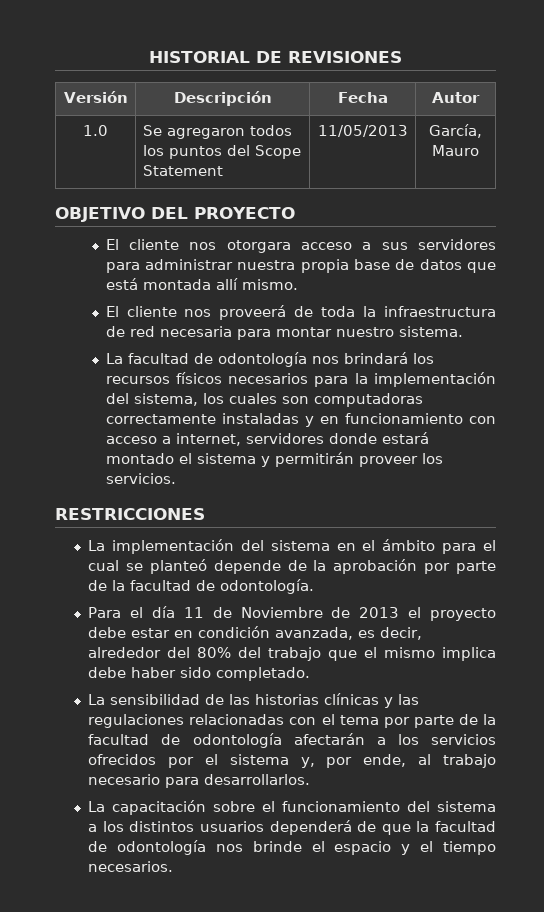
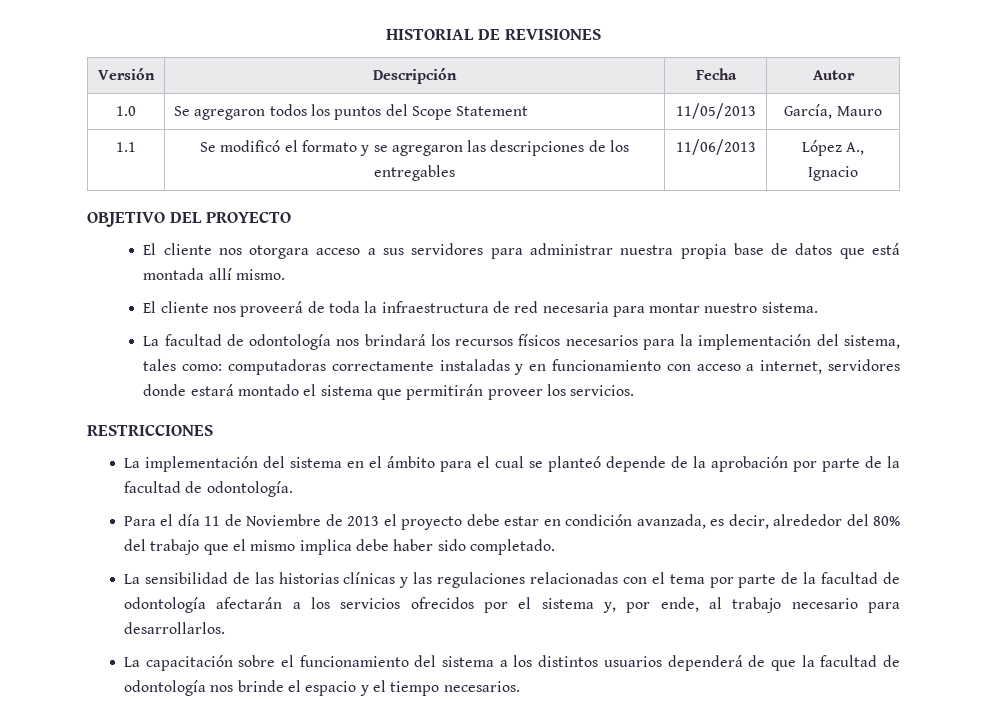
+ 1.1 | Se modificó el formato y se agregaron las descripciones de los entregables | 11/06/2013 | López A., Ignacio
- La facultad de odontología nos brindará los recursos físicos necesarios para la implementación del sistema, los cuales son computadoras correctamente instaladas y en funcionamiento con acceso a internet, servidores donde estará montado el sistema y permitirán proveer los servicios.
+ La facultad de odontología nos brindará los recursos físicos necesarios para la implementación del sistema, tales como: computadoras correctamente instaladas y en funcionamiento con acceso a internet, servidores donde estará montado el sistema que permitirán proveer los servicios.

